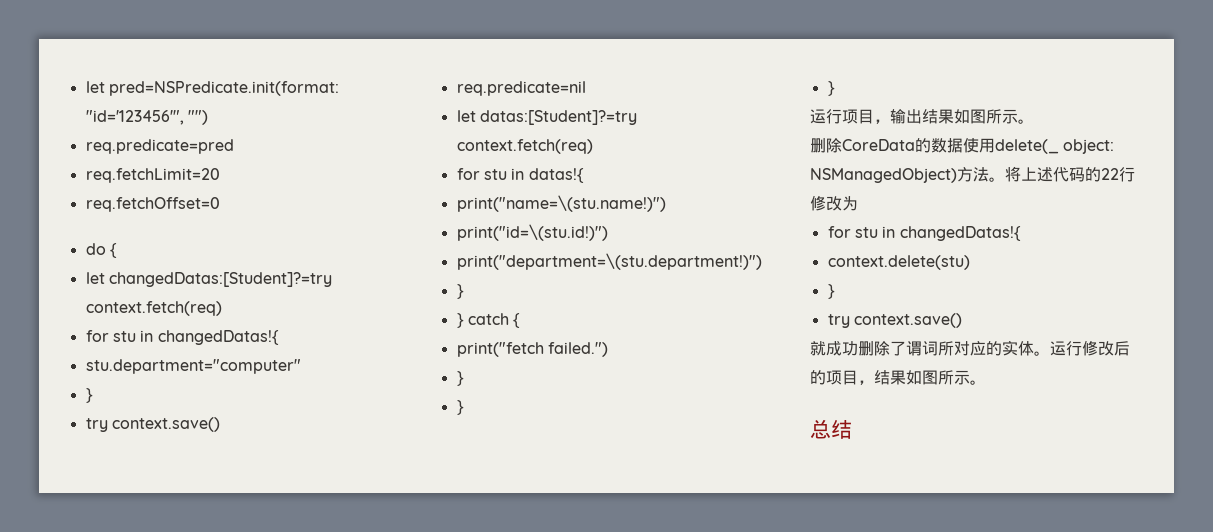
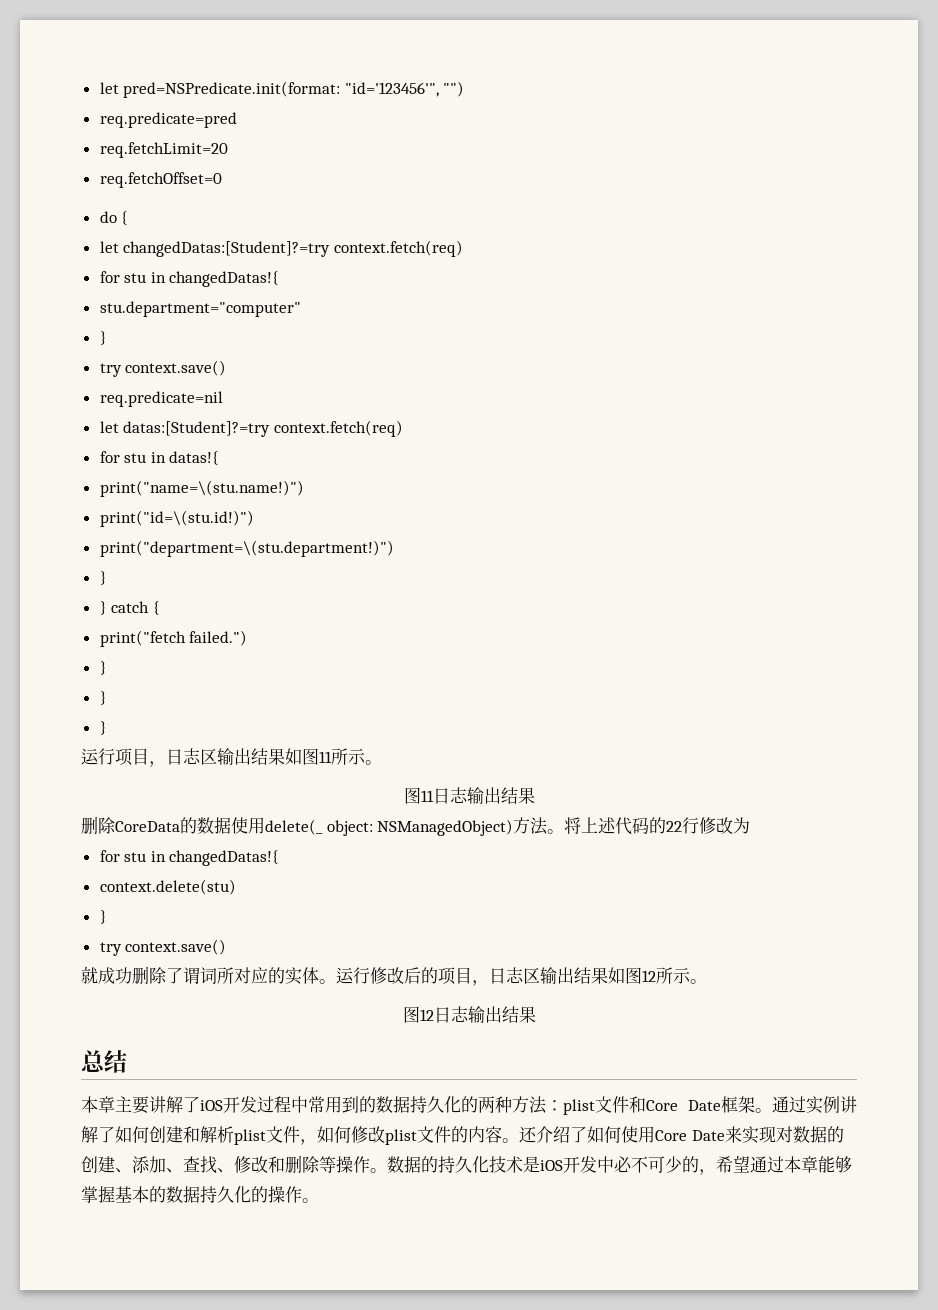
- 运行项目，输出结果如图所示。
+ 运行项目，日志区输出结果如图11所示。
+ 图11日志输出结果
- 运行修改后的项目，结果如图所示。
+ 运行修改后的项目，日志区输出结果如图12所示。
+ 图12日志输出结果
  总结
+ 本章主要讲解了iOS开发过程中常用到的数据持久化的两种方法：plist文件和Core Date框架。通过实例讲解了如何创建和解析plist文件，如何修改plist文件的内容。还介绍了如何使用Core Date来实现对数据的创建、添加、查找、修改和删除等操作。数据的持久化技术是iOS开发中必不可少的，希望通过本章能够掌握基本的数据持久化的操作。

